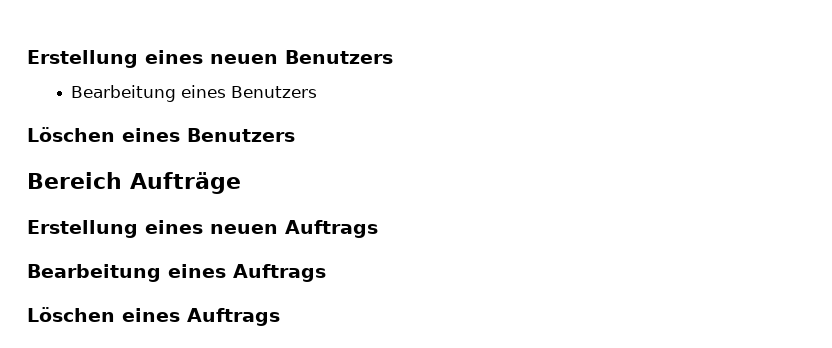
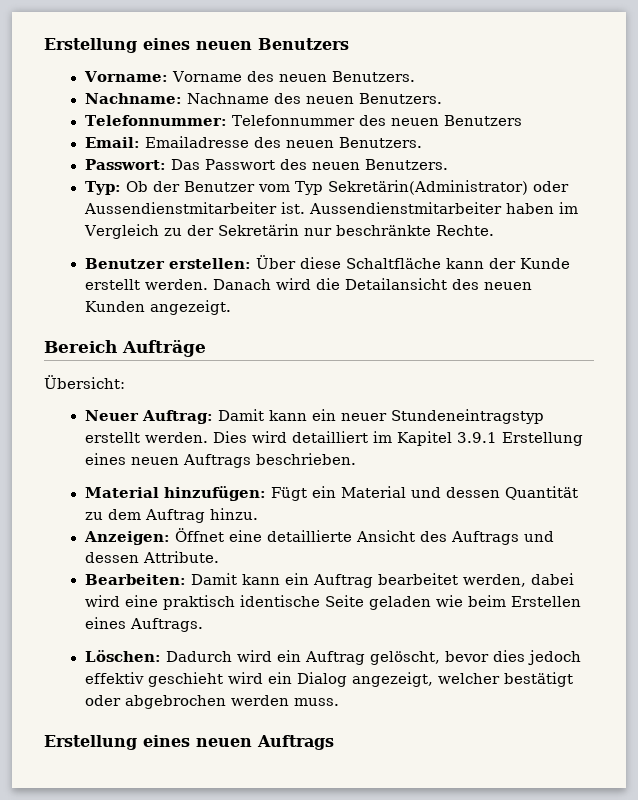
- Bearbeitung eines Benutzers
- Löschen eines Benutzers
+ Vorname: Vorname des neuen Benutzers.
+ Nachname: Nachname des neuen Benutzers.
+ Telefonnummer: Telefonnummer des neuen Benutzers
+ Email: Emailadresse des neuen Benutzers.
+ Passwort: Das Passwort des neuen Benutzers.
+ Typ: Ob der Benutzer vom Typ Sekretärin(Administrator) oder Aussendienstmitarbeiter ist. Aussendienstmitarbeiter haben im Vergleich zu der Sekretärin nur beschränkte Rechte.
+ Benutzer erstellen: Über diese Schaltfläche kann der Kunde erstellt werden. Danach wird die Detailansicht des neuen Kunden angezeigt.
  Bereich Aufträge
+ Übersicht:
+ Neuer Auftrag: Damit kann ein neuer Stundeneintragstyp erstellt werden. Dies wird detailliert im Kapitel 3.9.1 Erstellung eines neuen Auftrags beschrieben.
+ Material hinzufügen: Fügt ein Material und dessen Quantität zu dem Auftrag hinzu.
+ Anzeigen: Öffnet eine detaillierte Ansicht des Auftrags und dessen Attribute.
+ Bearbeiten: Damit kann ein Auftrag bearbeitet werden, dabei wird eine praktisch identische Seite geladen wie beim Erstellen eines Auftrags.
+ Löschen: Dadurch wird ein Auftrag gelöscht, bevor dies jedoch effektiv geschieht wird ein Dialog angezeigt, welcher bestätigt oder abgebrochen werden muss.
  Erstellung eines neuen Auftrags
- Bearbeitung eines Auftrags
- Löschen eines Auftrags

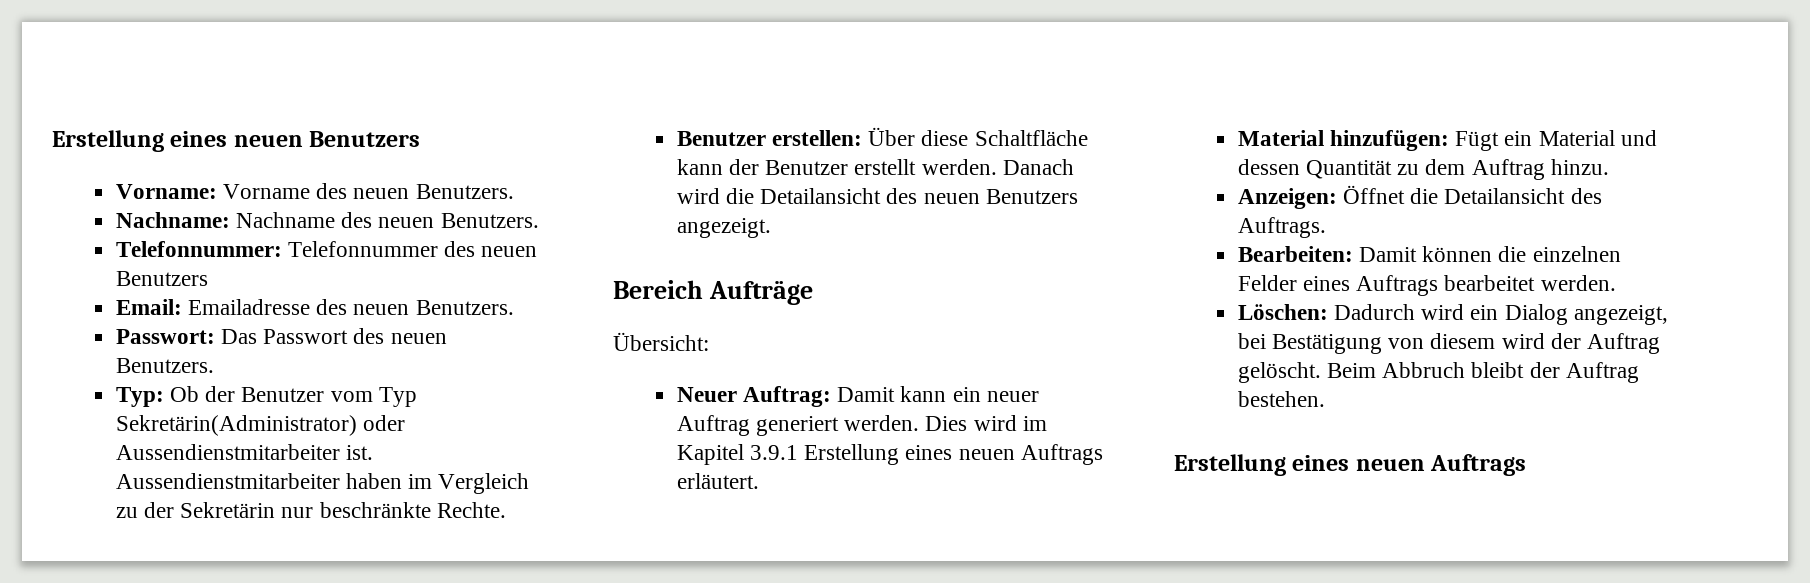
- Benutzer erstellen: Über diese Schaltfläche kann der Kunde erstellt werden.
+ Benutzer erstellen: Über diese Schaltfläche kann der Benutzer erstellt werden.
- Danach wird die Detailansicht des neuen Kunden angezeigt.
+ Danach wird die Detailansicht des neuen Benutzers angezeigt.
- Neuer Auftrag: Damit kann ein neuer Stundeneintragstyp erstellt werden.
+ Neuer Auftrag: Damit kann ein neuer Auftrag generiert werden.
- Dies wird detailliert im Kapitel 3.9.1 Erstellung eines neuen Auftrags beschrieben.
+ Dies wird im Kapitel 3.9.1 Erstellung eines neuen Auftrags erläutert.
- Anzeigen: Öffnet eine detaillierte Ansicht des Auftrags und dessen Attribute.
- Bearbeiten: Damit kann ein Auftrag bearbeitet werden, dabei wird eine praktisch identische Seite geladen wie beim Erstellen eines Auftrags.
- Löschen: Dadurch wird ein Auftrag gelöscht, bevor dies jedoch effektiv geschieht wird ein Dialog angezeigt, welcher bestätigt oder abgebrochen werden muss.
+ Anzeigen: Öffnet die Detailansicht des Auftrags.
+ Bearbeiten: Damit können die einzelnen Felder eines Auftrags bearbeitet werden.
+ Löschen: Dadurch wird ein Dialog angezeigt, bei Bestätigung von diesem wird der Auftrag gelöscht. Beim Abbruch bleibt der Auftrag bestehen.

